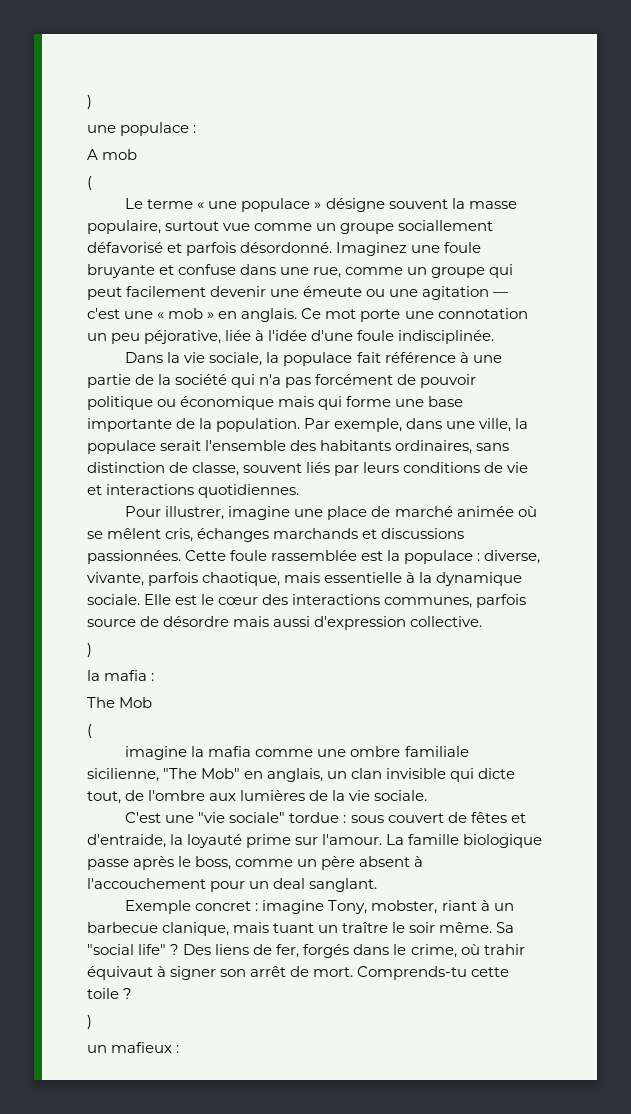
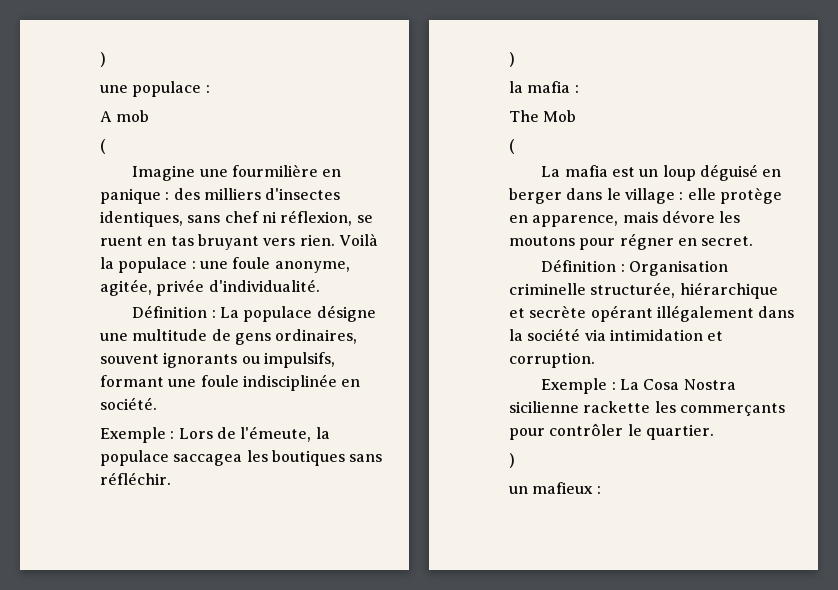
- Le terme « une populace » désigne souvent la masse populaire, surtout vue comme un groupe sociallement défavorisé et parfois désordonné. Imaginez une foule bruyante et confuse dans une rue, comme un groupe qui peut facilement devenir une émeute ou une agitation — c'est une « mob » en anglais. Ce mot porte une connotation un peu péjorative, liée à l'idée d'une foule indisciplinée.
- Dans la vie sociale, la populace fait référence à une partie de la société qui n'a pas forcément de pouvoir politique ou économique mais qui forme une base importante de la population. Par exemple, dans une ville, la populace serait l'ensemble des habitants ordinaires, sans distinction de classe, souvent liés par leurs conditions de vie et interactions quotidiennes.
- Pour illustrer, imagine une place de marché animée où se mêlent cris, échanges marchands et discussions passionnées. Cette foule rassemblée est la populace : diverse, vivante, parfois chaotique, mais essentielle à la dynamique sociale. Elle est le cœur des interactions communes, parfois source de désordre mais aussi d'expression collective.
+ Imagine une fourmilière en panique : des milliers d'insectes identiques, sans chef ni réflexion, se ruent en tas bruyant vers rien. Voilà la populace : une foule anonyme, agitée, privée d'individualité.
+ Définition : La populace désigne une multitude de gens ordinaires, souvent ignorants ou impulsifs, formant une foule indisciplinée en société.
+ Exemple : Lors de l'émeute, la populace saccagea les boutiques sans réfléchir.
- imagine la mafia comme une ombre familiale sicilienne, "The Mob" en anglais, un clan invisible qui dicte tout, de l'ombre aux lumières de la vie sociale.
- C'est une "vie sociale" tordue : sous couvert de fêtes et d'entraide, la loyauté prime sur l'amour. La famille biologique passe après le boss, comme un père absent à l'accouchement pour un deal sanglant.
- Exemple concret : imagine Tony, mobster, riant à un barbecue clanique, mais tuant un traître le soir même. Sa "social life" ? Des liens de fer, forgés dans le crime, où trahir équivaut à signer son arrêt de mort. Comprends-tu cette toile ?
+ La mafia est un loup déguisé en berger dans le village : elle protège en apparence, mais dévore les moutons pour régner en secret.
+ Définition : Organisation criminelle structurée, hiérarchique et secrète opérant illégalement dans la société via intimidation et corruption.
+ Exemple : La Cosa Nostra sicilienne rackette les commerçants pour contrôler le quartier.

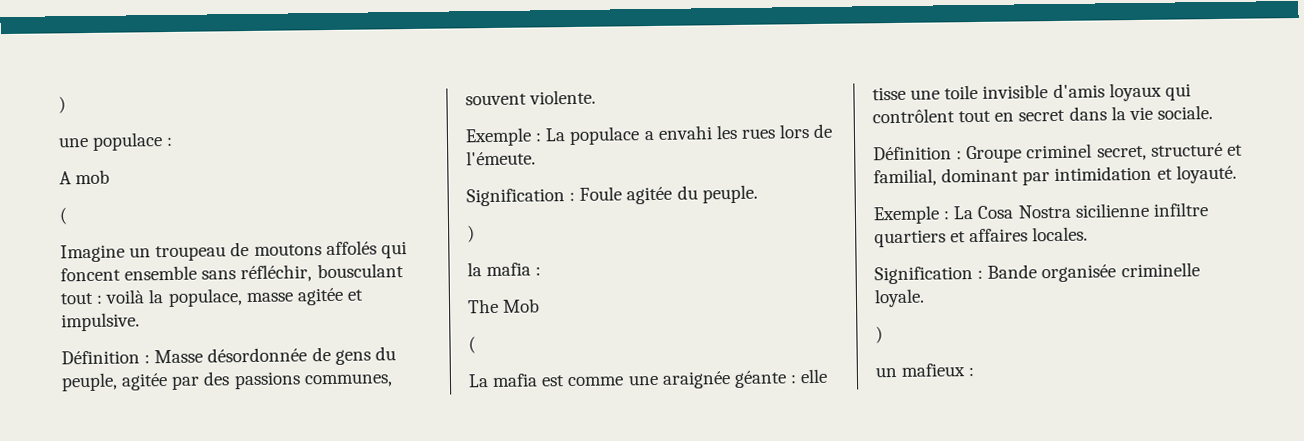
- Imagine une fourmilière en panique : des milliers d'insectes identiques, sans chef ni réflexion, se ruent en tas bruyant vers rien. Voilà la populace : une foule anonyme, agitée, privée d'individualité.
- Définition : La populace désigne une multitude de gens ordinaires, souvent ignorants ou impulsifs, formant une foule indisciplinée en société.
- Exemple : Lors de l'émeute, la populace saccagea les boutiques sans réfléchir.
+ Imagine un troupeau de moutons affolés qui foncent ensemble sans réfléchir, bousculant tout : voilà la populace, masse agitée et impulsive.
+ Définition : Masse désordonnée de gens du peuple, agitée par des passions communes, souvent violente.
+ Exemple : La populace a envahi les rues lors de l'émeute.
+ Signification : Foule agitée du peuple.
- La mafia est un loup déguisé en berger dans le village : elle protège en apparence, mais dévore les moutons pour régner en secret.
- Définition : Organisation criminelle structurée, hiérarchique et secrète opérant illégalement dans la société via intimidation et corruption.
+ La mafia est comme une araignée géante : elle tisse une toile invisible d'amis loyaux qui contrôlent tout en secret dans la vie sociale.
+ Définition : Groupe criminel secret, structuré et familial, dominant par intimidation et loyauté.
- Exemple : La Cosa Nostra sicilienne rackette les commerçants pour contrôler le quartier.
+ Exemple : La Cosa Nostra sicilienne infiltre quartiers et affaires locales.
+ Signification : Bande organisée criminelle loyale.

